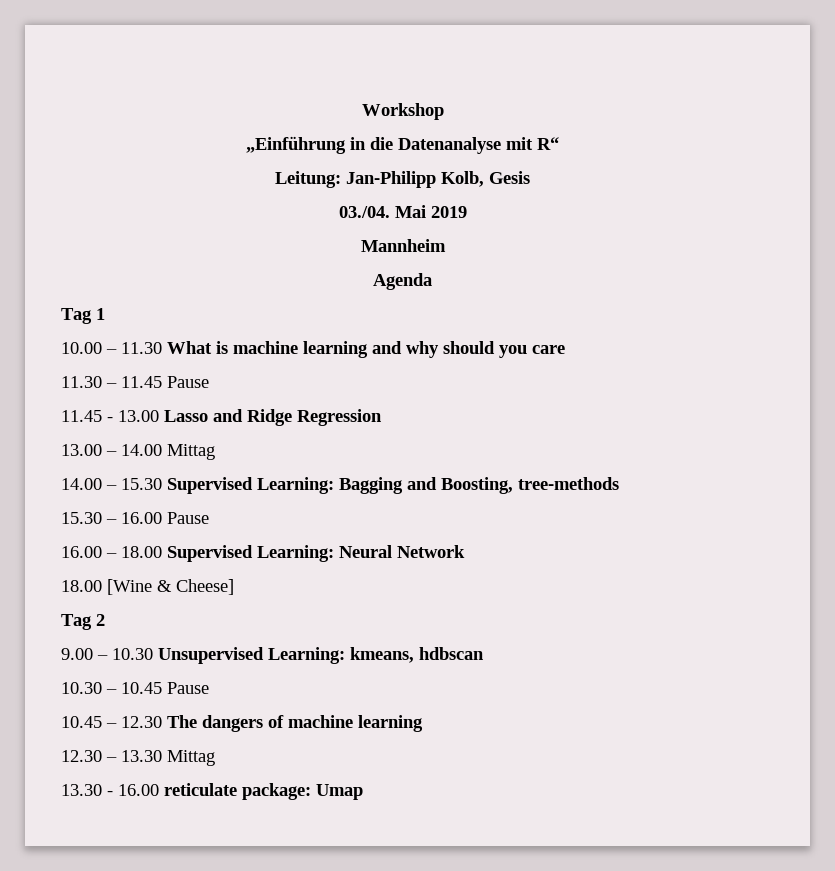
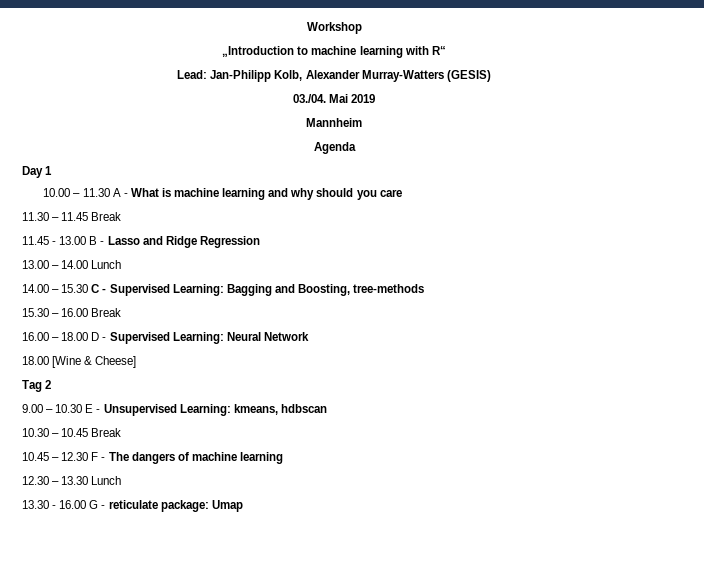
- „Einführung in die Datenanalyse mit R“
+ „Introduction to machine learning with R“
- Leitung: Jan-Philipp Kolb, Gesis
+ Lead: Jan-Philipp Kolb, Alexander Murray-Watters (GESIS)
- Tag 1
+ Day 1
- 10.00 – 11.30 What is machine learning and why should you care
+ 10.00 – 11.30 A - What is machine learning and why should you care
- 11.30 – 11.45 Pause
+ 11.30 – 11.45 Break
- 11.45 - 13.00 Lasso and Ridge Regression
+ 11.45 - 13.00 B - Lasso and Ridge Regression
- 13.00 – 14.00 Mittag
+ 13.00 – 14.00 Lunch
- 14.00 – 15.30 Supervised Learning: Bagging and Boosting, tree-methods
+ 14.00 – 15.30 C - Supervised Learning: Bagging and Boosting, tree-methods
- 15.30 – 16.00 Pause
+ 15.30 – 16.00 Break
- 16.00 – 18.00 Supervised Learning: Neural Network
+ 16.00 – 18.00 D - Supervised Learning: Neural Network
- 9.00 – 10.30 Unsupervised Learning: kmeans, hdbscan
+ 9.00 – 10.30 E - Unsupervised Learning: kmeans, hdbscan
- 10.30 – 10.45 Pause
+ 10.30 – 10.45 Break
- 10.45 – 12.30 The dangers of machine learning
+ 10.45 – 12.30 F - The dangers of machine learning
- 12.30 – 13.30 Mittag
+ 12.30 – 13.30 Lunch
- 13.30 - 16.00 reticulate package: Umap
+ 13.30 - 16.00 G - reticulate package: Umap

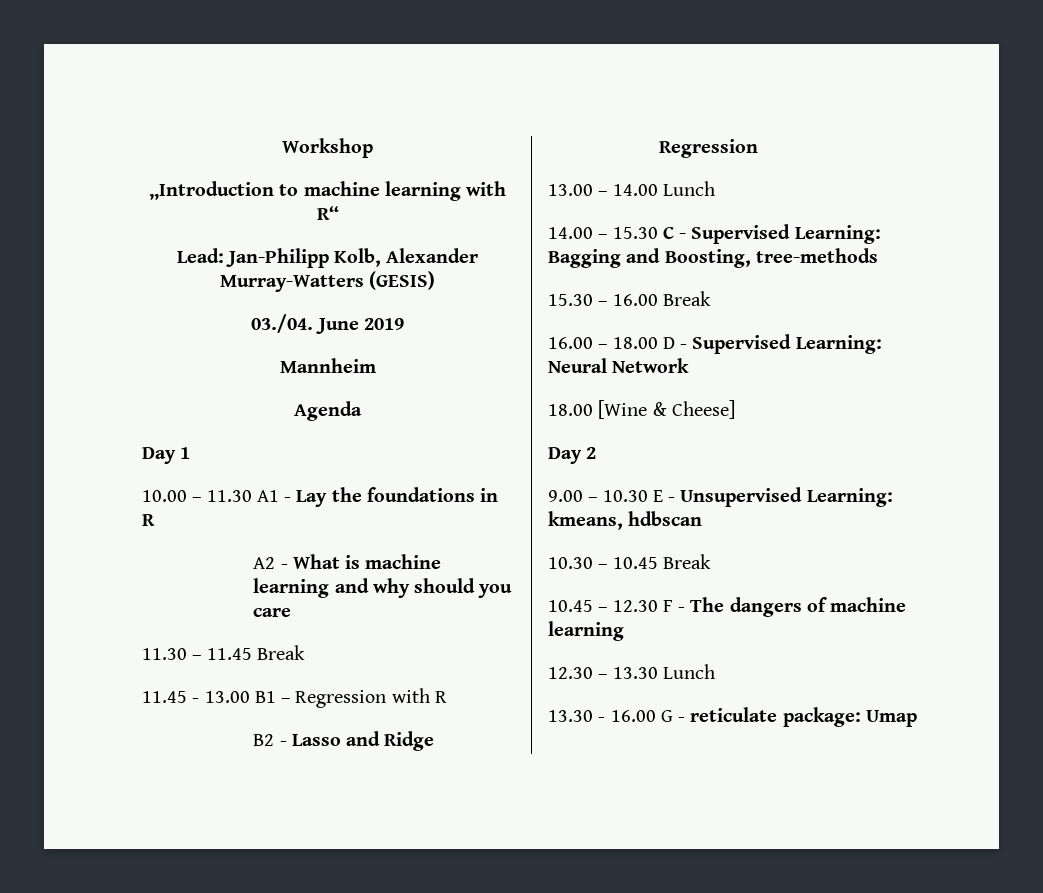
- 03./04. Mai 2019
+ 03./04. June 2019
- 10.00 – 11.30 A - What is machine learning and why should you care
+ 10.00 – 11.30 A1 - Lay the foundations in R
+ A2 - What is machine learning and why should you care
- 11.45 - 13.00 B - Lasso and Ridge Regression
+ 11.45 - 13.00 B1 – Regression with R
+ B2 - Lasso and Ridge Regression
- Tag 2
+ Day 2

